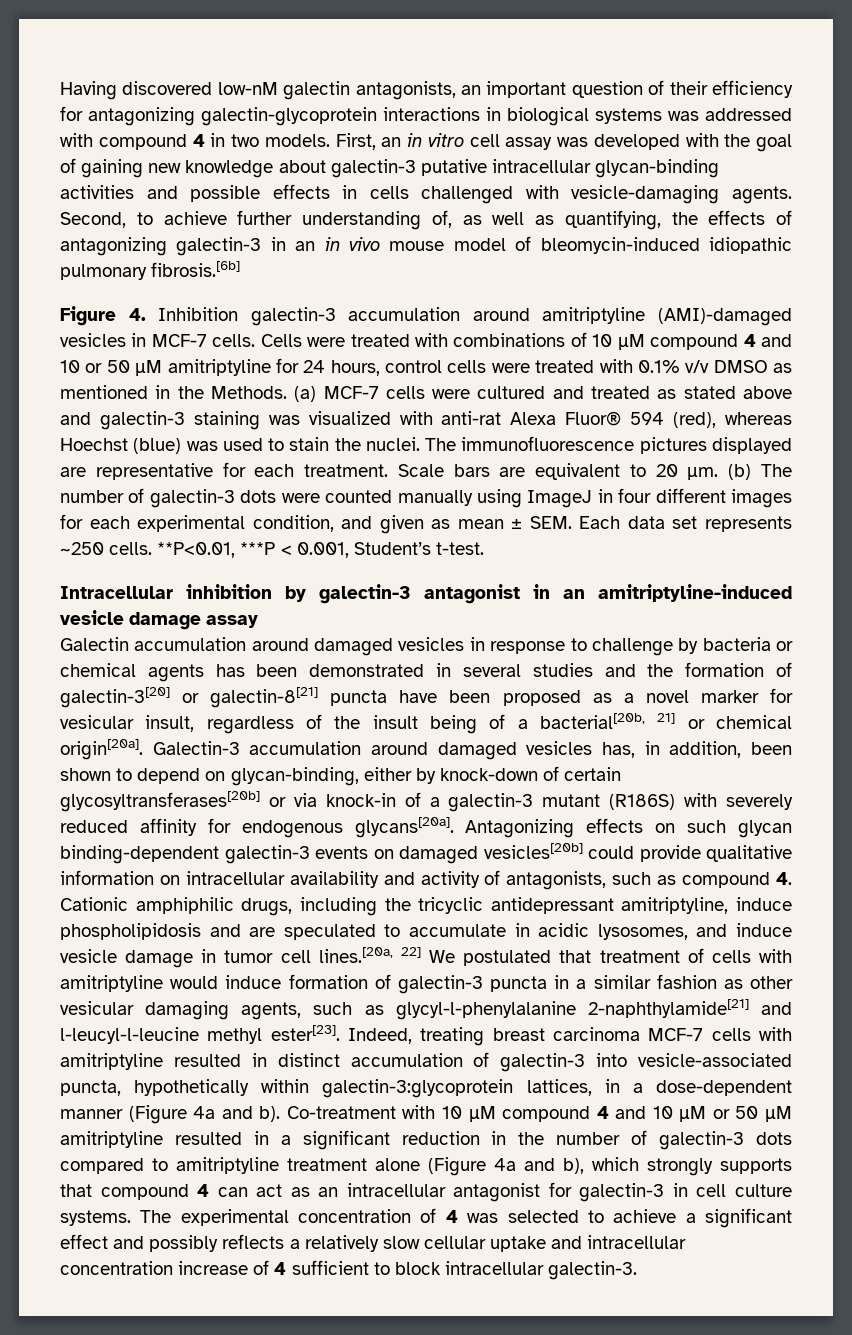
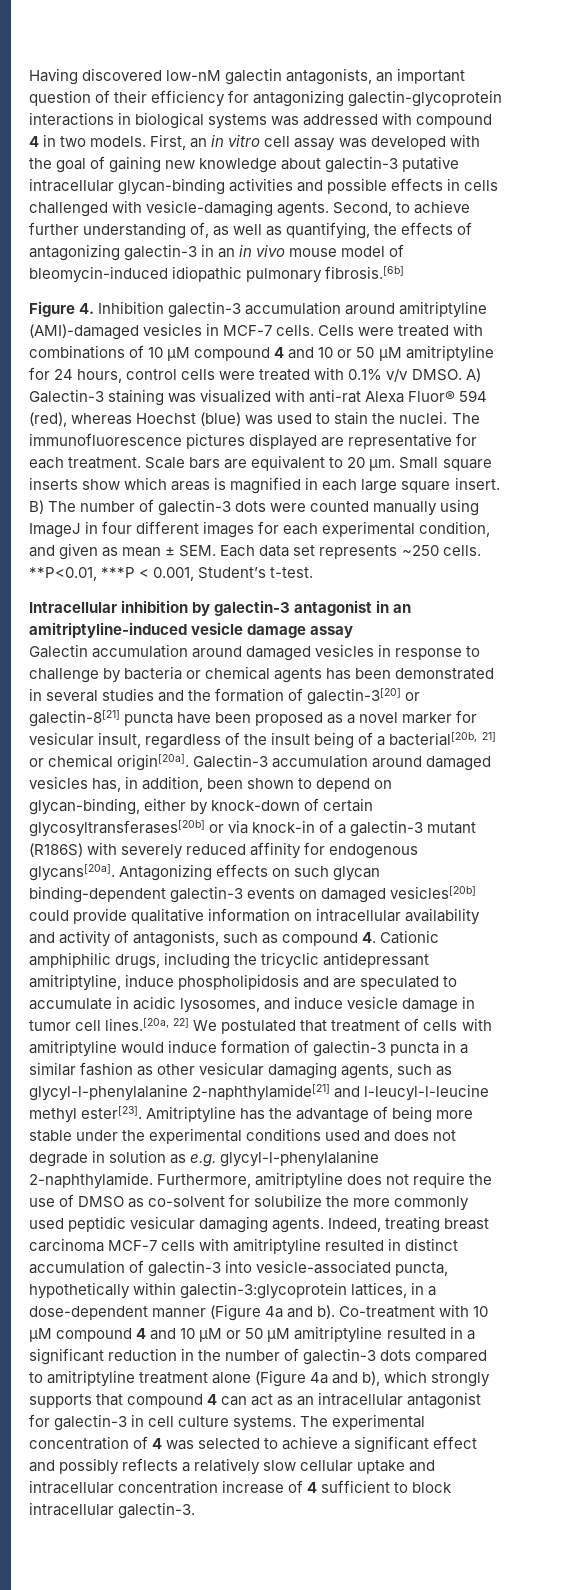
- Cells were treated with combinations of 10 µM compound 4 and 10 or 50 µM amitriptyline for 24 hours, control cells were treated with 0.1% v/v DMSO as mentioned in the Methods. (a) MCF-7 cells were cultured and treated as stated above and galectin-3 staining was visualized with anti-rat Alexa Fluor® 594 (red), whereas Hoechst (blue) was used to stain the nuclei.
+ Cells were treated with combinations of 10 µM compound 4 and 10 or 50 µM amitriptyline for 24 hours, control cells were treated with 0.1% v/v DMSO. A) Galectin-3 staining was visualized with anti-rat Alexa Fluor® 594 (red), whereas Hoechst (blue) was used to stain the nuclei.
- (b) The number of galectin-3 dots were counted manually using ImageJ in four different images for each experimental condition, and given as mean ± SEM. Each data set represents ~250 cells.
+ Small square inserts show which areas is magnified in each large square insert. B) The number of galectin-3 dots were counted manually using ImageJ in four different images for each experimental condition, and given as mean ± SEM. Each data set represents ~250 cells.
+ Amitriptyline has the advantage of being more stable under the experimental conditions used and does not degrade in solution as e.g. glycyl-l-phenylalanine 2-naphthylamide. Furthermore, amitriptyline does not require the use of DMSO as co-solvent for solubilize the more commonly used peptidic vesicular damaging agents.

